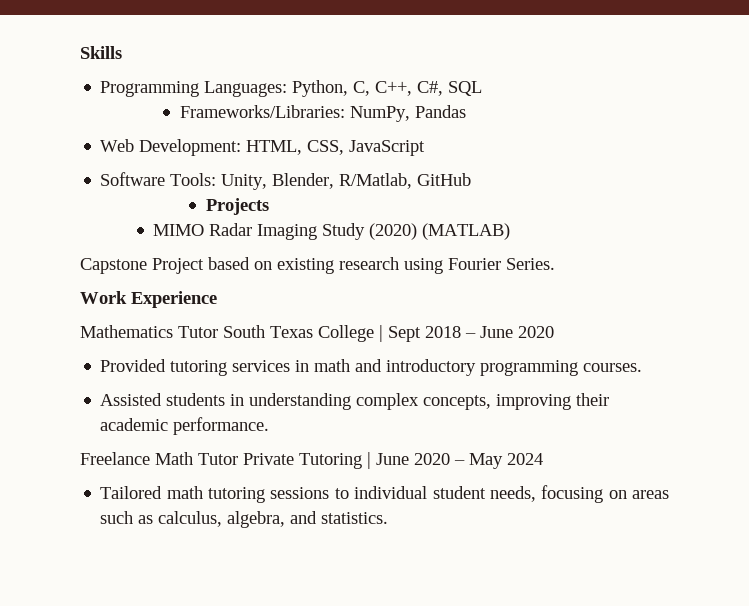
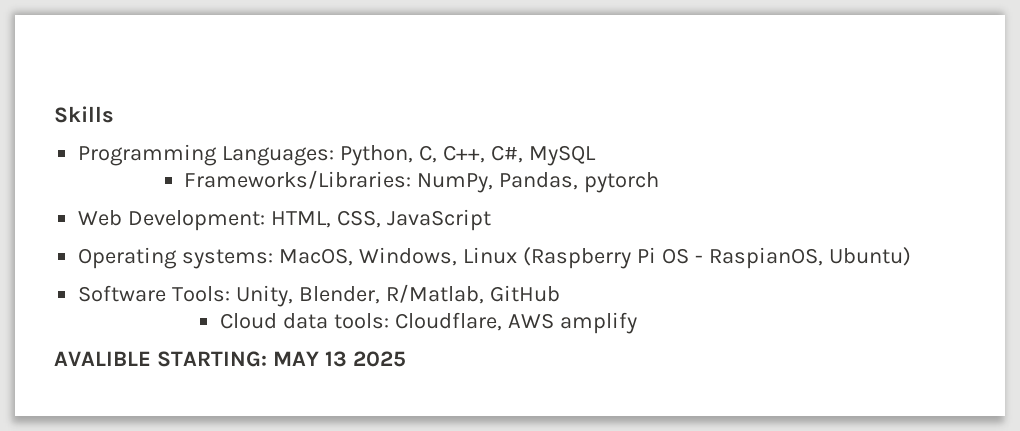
- Programming Languages: Python, C, C++, C#, SQL
+ Programming Languages: Python, C, C++, C#, MySQL
- Frameworks/Libraries: NumPy, Pandas
+ Frameworks/Libraries: NumPy, Pandas, pytorch
+ Operating systems: MacOS, Windows, Linux (Raspberry Pi OS - RaspianOS, Ubuntu)
- Projects
- MIMO Radar Imaging Study (2020) (MATLAB)
- Capstone Project based on existing research using Fourier Series.
- Work Experience
- Mathematics Tutor South Texas College | Sept 2018 – June 2020
- Provided tutoring services in math and introductory programming courses.
- Assisted students in understanding complex concepts, improving their academic performance.
- Freelance Math Tutor Private Tutoring | June 2020 – May 2024
- Tailored math tutoring sessions to individual student needs, focusing on areas such as calculus, algebra, and statistics.
+ Cloud data tools: Cloudflare, AWS amplify
+ AVALIBLE STARTING: MAY 13 2025

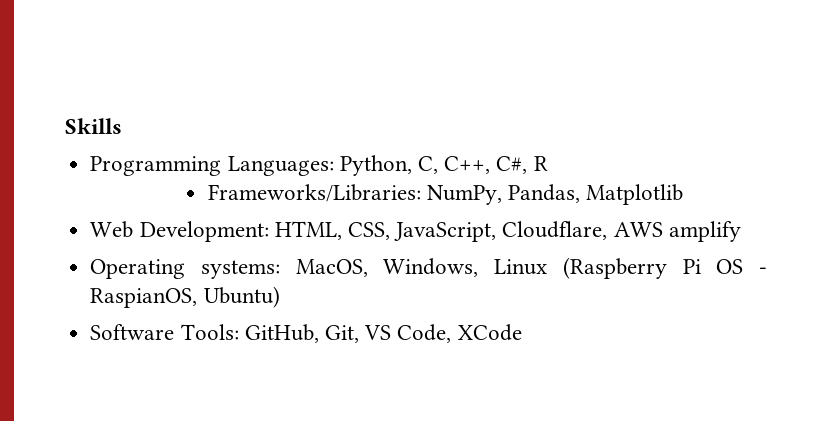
- Programming Languages: Python, C, C++, C#, MySQL
+ Programming Languages: Python, C, C++, C#, R
- Frameworks/Libraries: NumPy, Pandas, pytorch
+ Frameworks/Libraries: NumPy, Pandas, Matplotlib
- Web Development: HTML, CSS, JavaScript
+ Web Development: HTML, CSS, JavaScript, Cloudflare, AWS amplify
- Software Tools: Unity, Blender, R/Matlab, GitHub
- Cloud data tools: Cloudflare, AWS amplify
- AVALIBLE STARTING: MAY 13 2025
+ Software Tools: GitHub, Git, VS Code, XCode

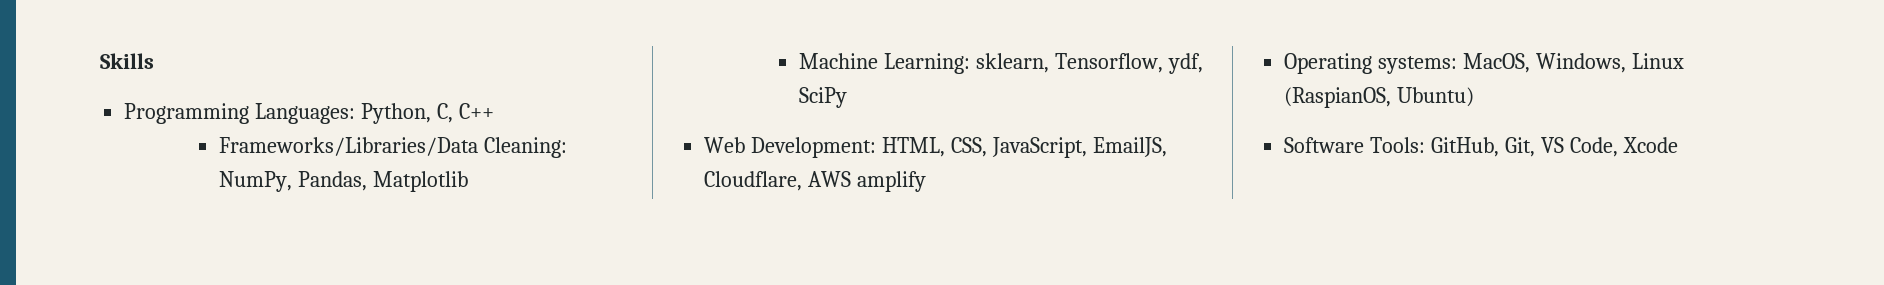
- Programming Languages: Python, C, C++, C#, R
- Frameworks/Libraries: NumPy, Pandas, Matplotlib
+ Programming Languages: Python, C, C++
+ Frameworks/Libraries/Data Cleaning: NumPy, Pandas, Matplotlib
+ Machine Learning: sklearn, Tensorflow, ydf, SciPy
- Web Development: HTML, CSS, JavaScript, Cloudflare, AWS amplify
+ Web Development: HTML, CSS, JavaScript, EmailJS, Cloudflare, AWS amplify
- Operating systems: MacOS, Windows, Linux (Raspberry Pi OS - RaspianOS, Ubuntu)
+ Operating systems: MacOS, Windows, Linux (RaspianOS, Ubuntu)
- Software Tools: GitHub, Git, VS Code, XCode
+ Software Tools: GitHub, Git, VS Code, Xcode

